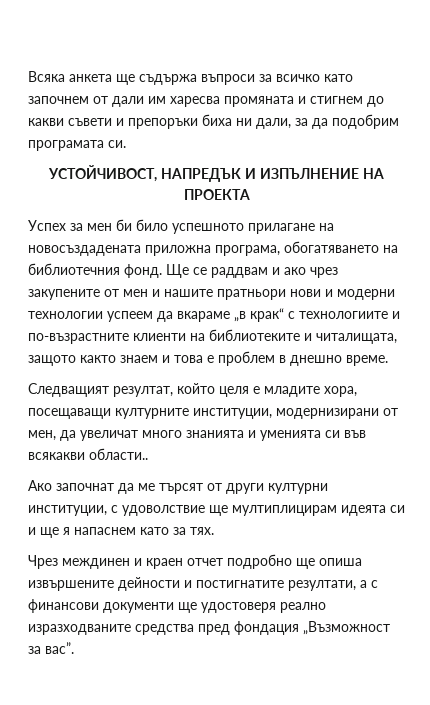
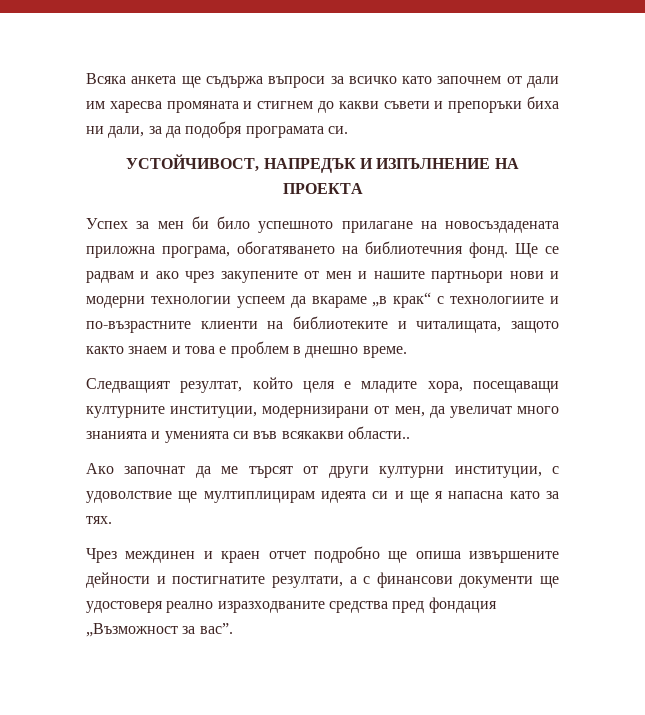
- Всяка анкета ще съдържа въпроси за всичко като започнем от дали им харесва промяната и стигнем до какви съвети и препоръки биха ни дали, за да подобрим програмата си.
+ Всяка анкета ще съдържа въпроси за всичко като започнем от дали им харесва промяната и стигнем до какви съвети и препоръки биха ни дали, за да подобря програмата си.
- Ще се раддвам и ако чрез закупените от мен и нашите пратньори нови и модерни технологии успеем да вкараме „в крак“ с технологиите и по-възрастните клиенти на библиотеките и читалищата, защото както знаем и това е проблем в днешно време.
+ Ще се радвам и ако чрез закупените от мен и нашите партньори нови и модерни технологии успеем да вкараме „в крак“ с технологиите и по-възрастните клиенти на библиотеките и читалищата, защото както знаем и това е проблем в днешно време.
- Ако започнат да ме търсят от други културни институции, с удоволствие ще мултиплицирам идеята си и ще я напаснем като за тях.
+ Ако започнат да ме търсят от други културни институции, с удоволствие ще мултиплицирам идеята си и ще я напасна като за тях.

